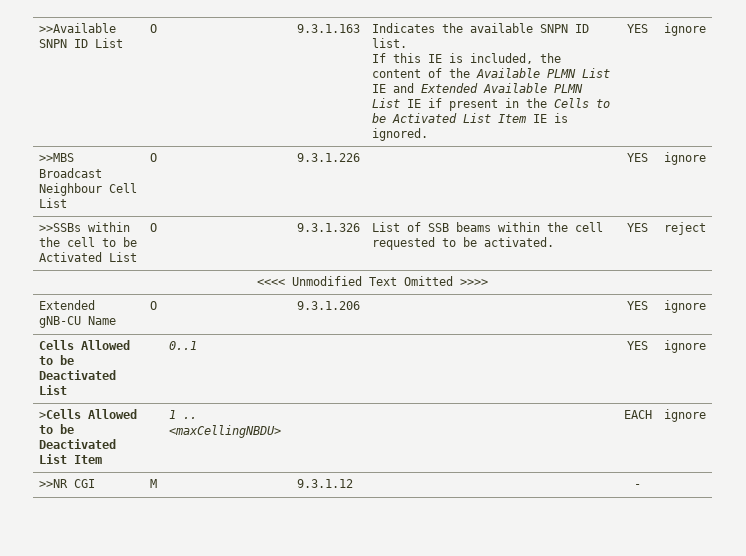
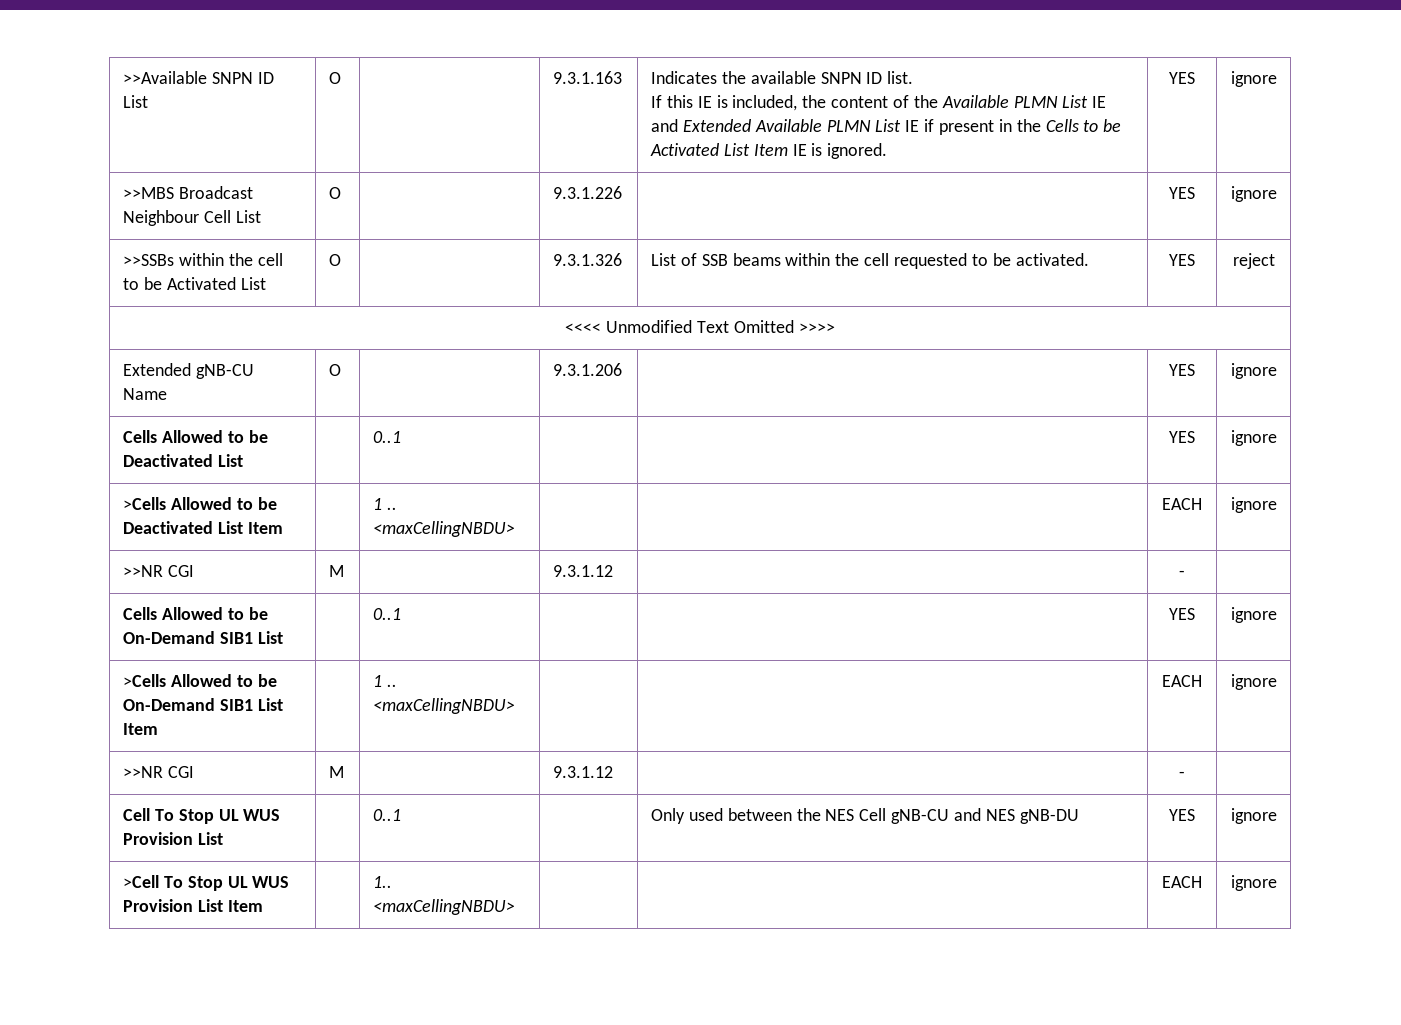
+ Cells Allowed to be On-Demand SIB1 List | | 0..1 | | | YES | ignore
+ >Cells Allowed to be On-Demand SIB1 List Item | | 1 .. <maxCellingNBDU> | | | EACH | ignore
+ >>NR CGI | M | | 9.3.1.12 | | - |
+ Cell To Stop UL WUS Provision List | | 0..1 | | Only used between the NES Cell gNB-CU and NES gNB-DU | YES | ignore
+ >Cell To Stop UL WUS Provision List Item | | 1.. <maxCellingNBDU> | | | EACH | ignore

